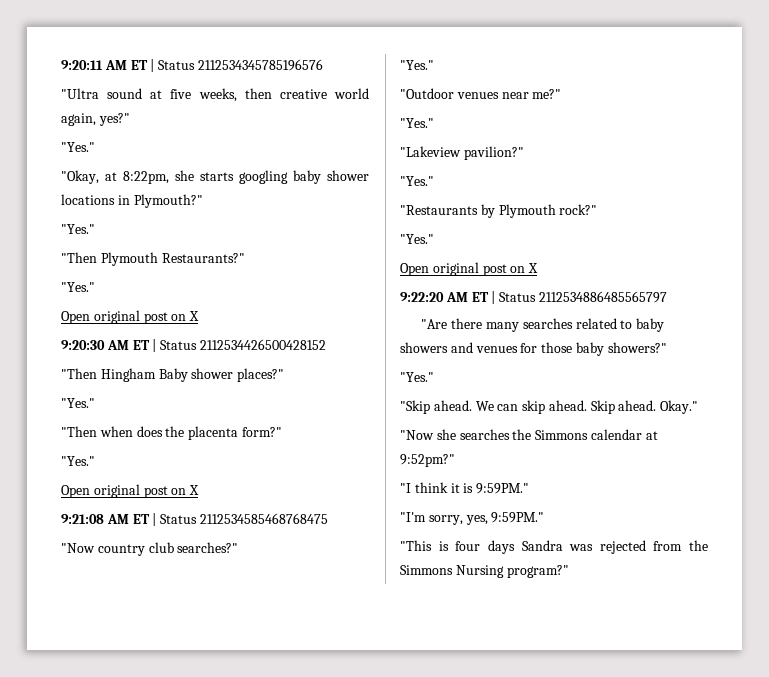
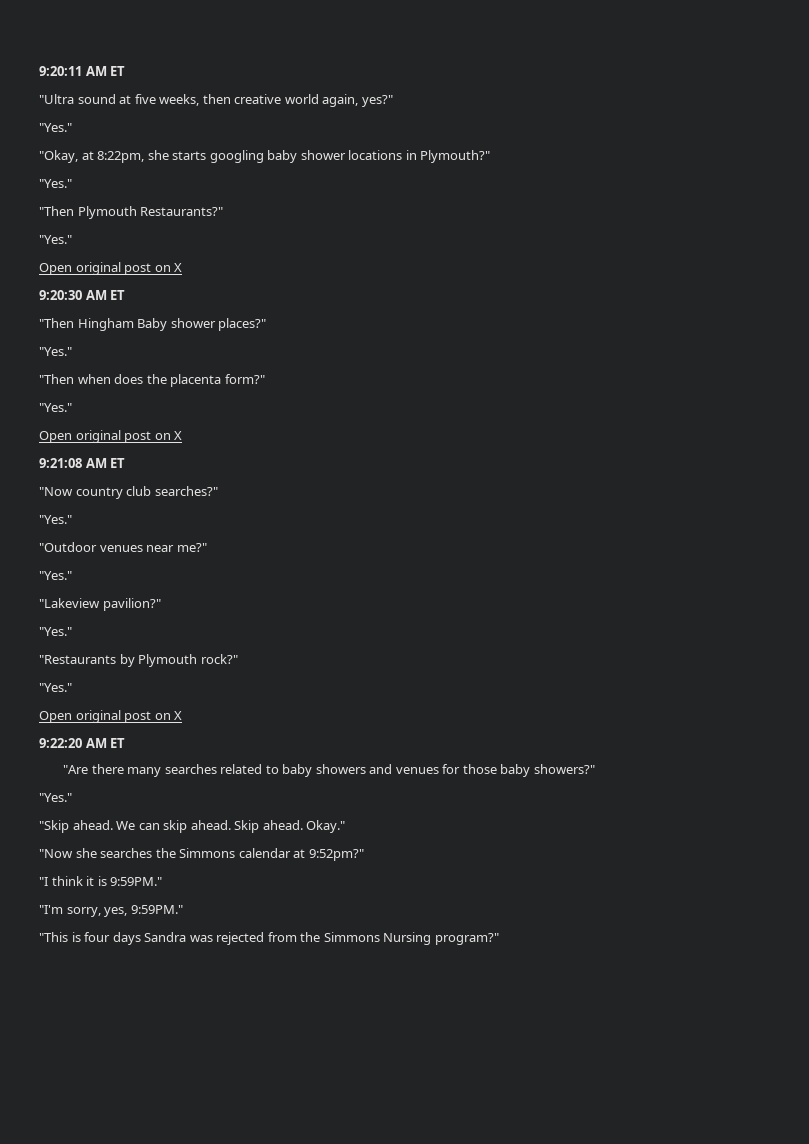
- 9:20:11 AM ET | Status 2112534345785196576
+ 9:20:11 AM ET
- 9:20:30 AM ET | Status 2112534426500428152
+ 9:20:30 AM ET
- 9:21:08 AM ET | Status 2112534585468768475
+ 9:21:08 AM ET
- 9:22:20 AM ET | Status 2112534886485565797
+ 9:22:20 AM ET

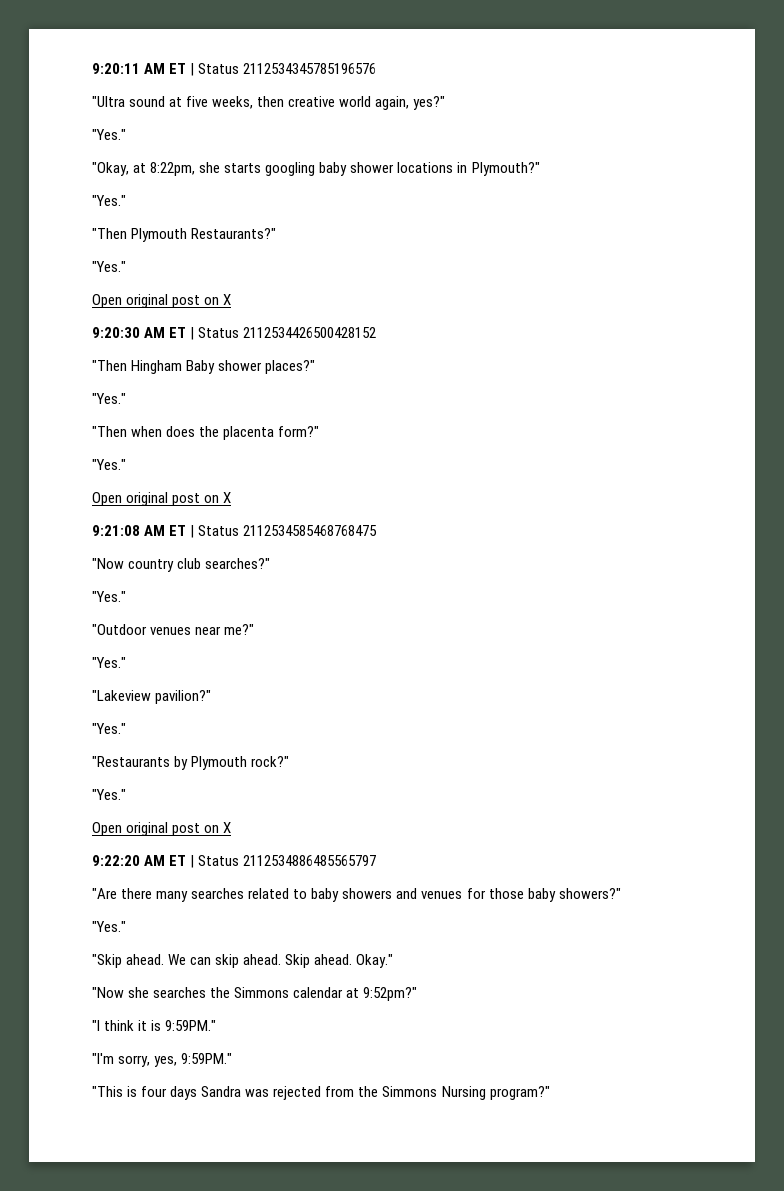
- 9:20:11 AM ET
+ 9:20:11 AM ET | Status 2112534345785196576
- 9:20:30 AM ET
+ 9:20:30 AM ET | Status 2112534426500428152
- 9:21:08 AM ET
+ 9:21:08 AM ET | Status 2112534585468768475
- 9:22:20 AM ET
+ 9:22:20 AM ET | Status 2112534886485565797

